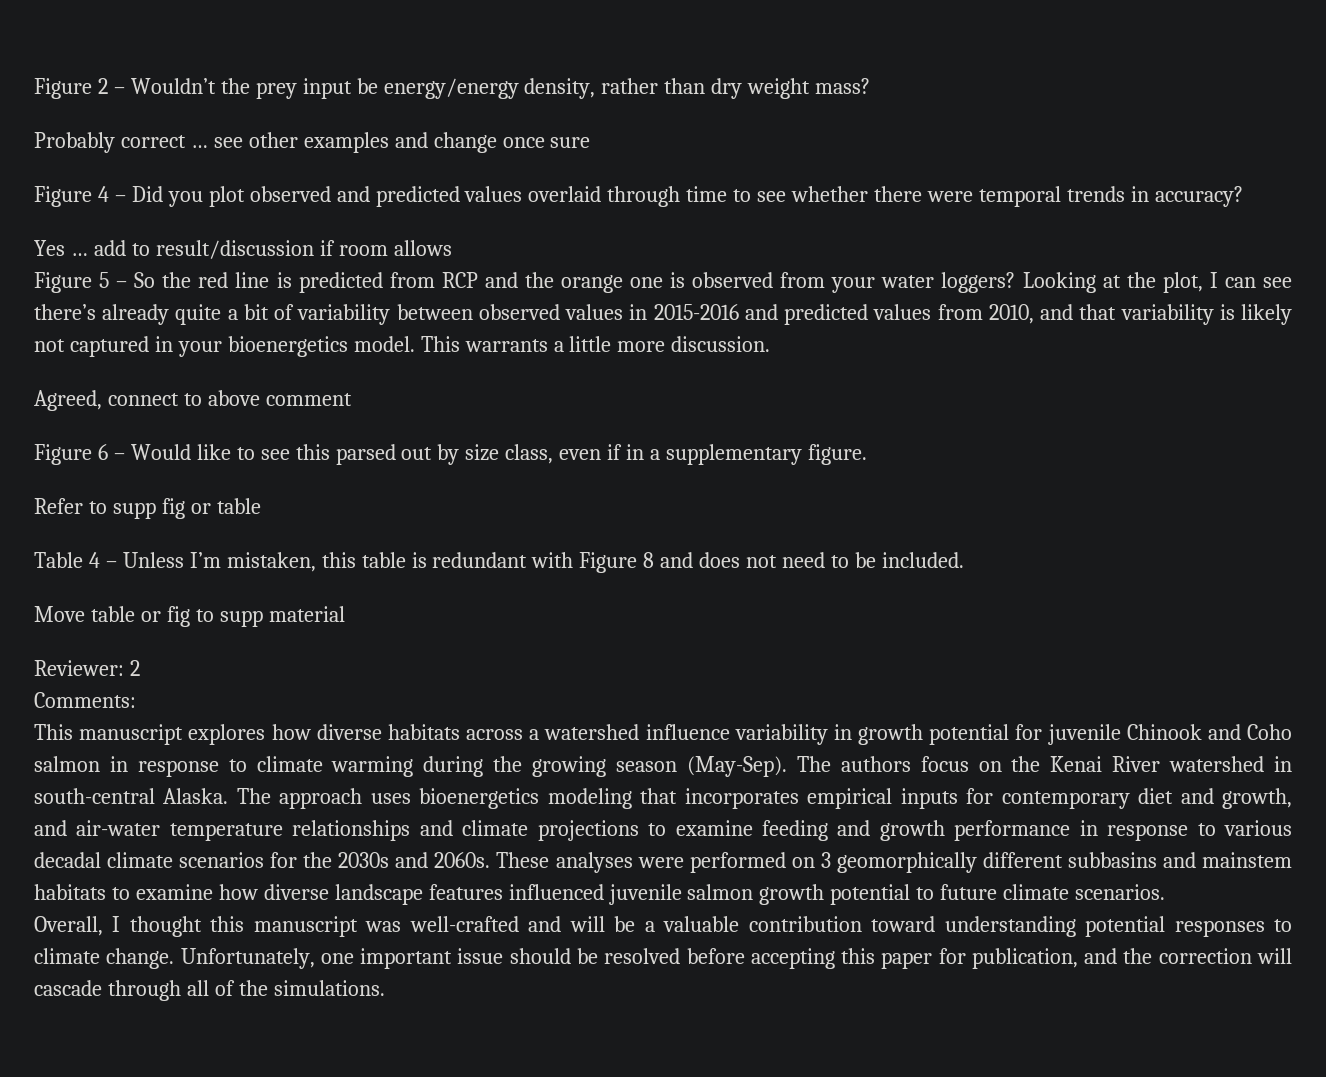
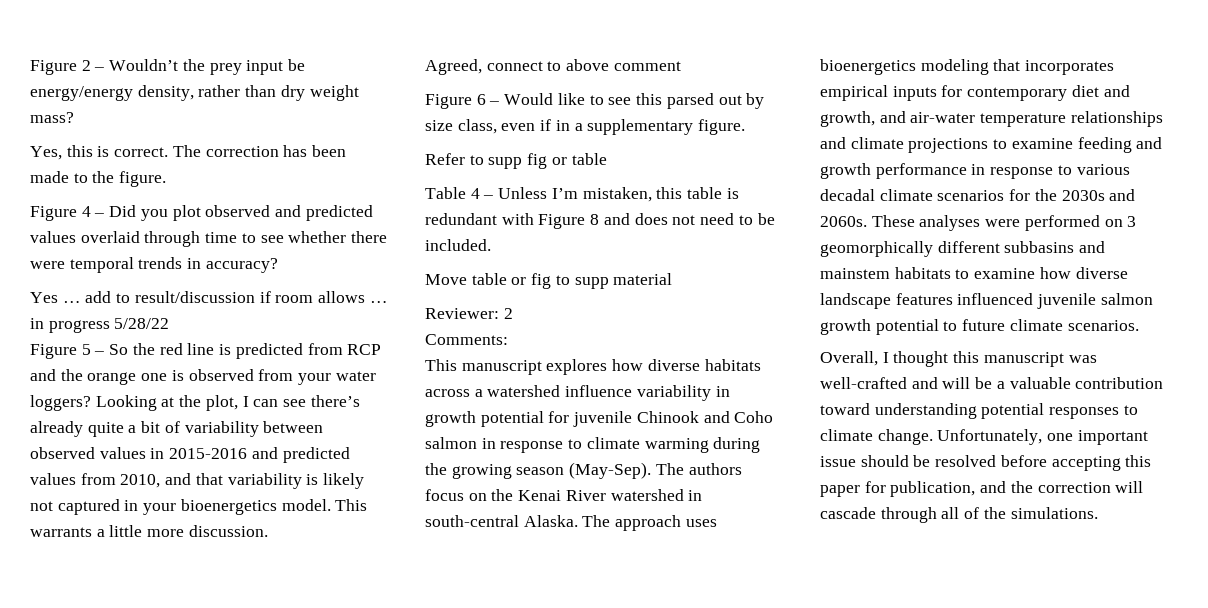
- Probably correct … see other examples and change once sure
+ Yes, this is correct. The correction has been made to the figure.
- Yes … add to result/discussion if room allows
+ Yes … add to result/discussion if room allows … in progress 5/28/22

